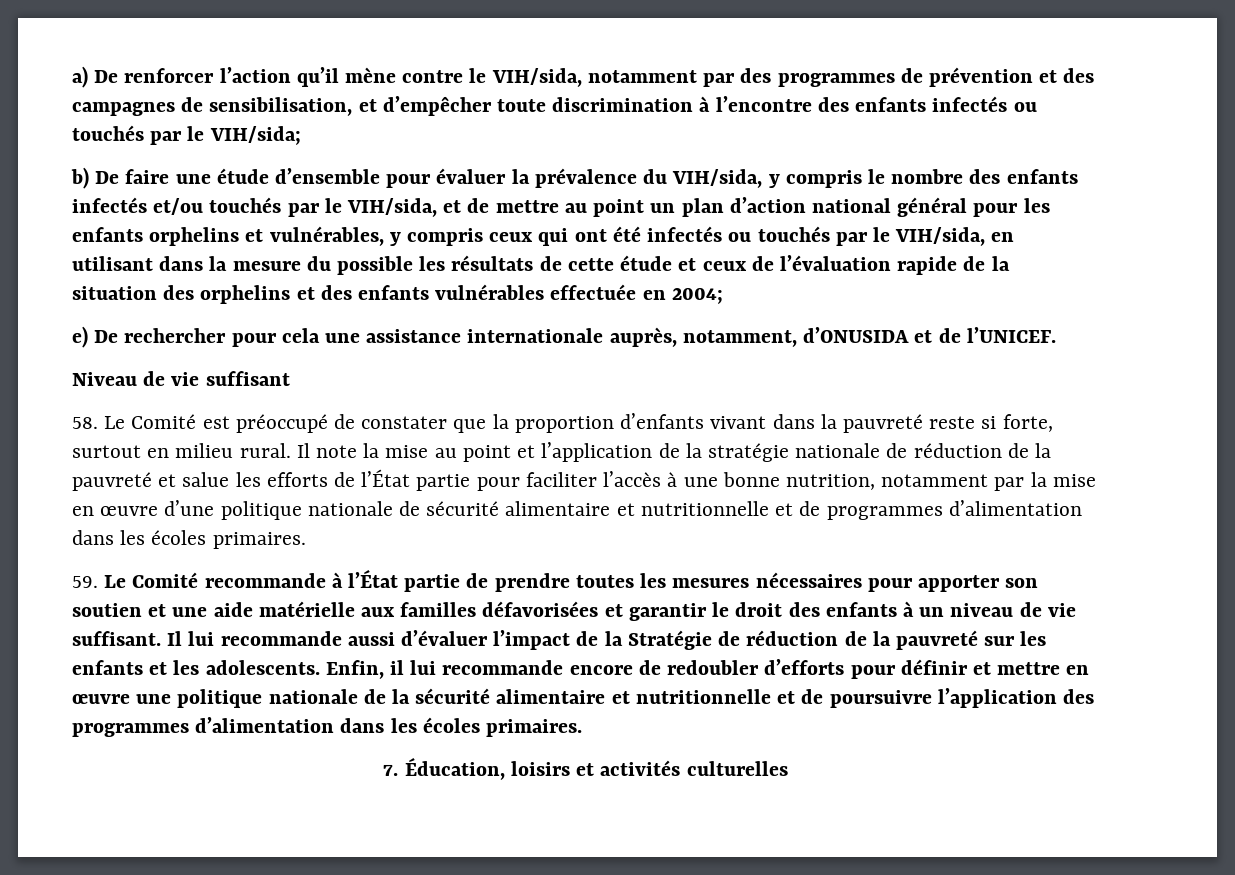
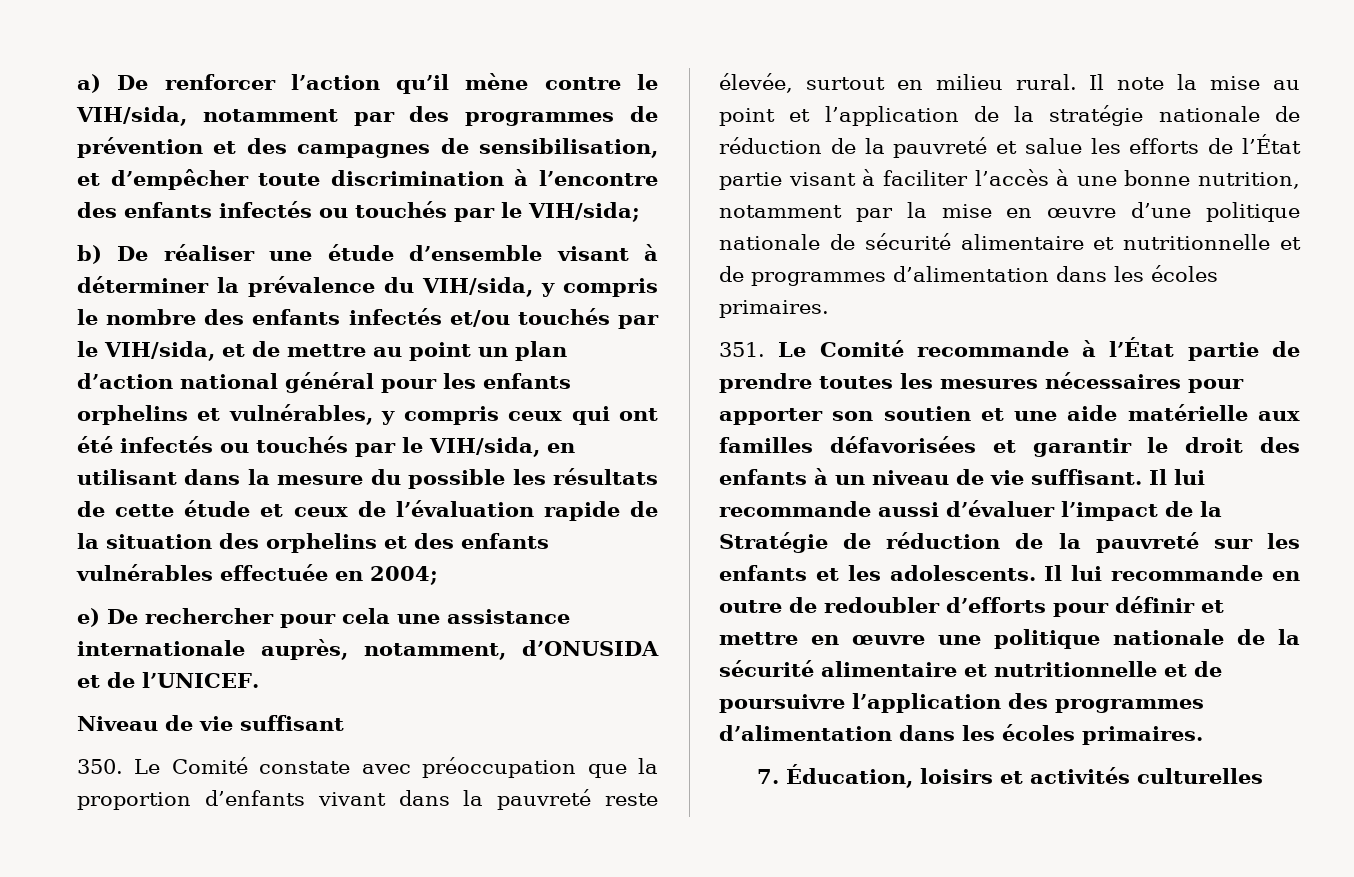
- b) De faire une étude d’ensemble pour évaluer la prévalence du VIH/sida, y compris le nombre des enfants infectés et/ou touchés par le VIH/sida, et de mettre au point un plan d’action national général pour les enfants orphelins et vulnérables, y compris ceux qui ont été infectés ou touchés par le VIH/sida, en utilisant dans la mesure du possible les résultats de cette étude et ceux de l’évaluation rapide de la situation des orphelins et des enfants vulnérables effectuée en 2004;
+ b) De réaliser une étude d’ensemble visant à déterminer la prévalence du VIH/sida, y compris le nombre des enfants infectés et/ou touchés par le VIH/sida, et de mettre au point un plan d’action national général pour les enfants orphelins et vulnérables, y compris ceux qui ont été infectés ou touchés par le VIH/sida, en utilisant dans la mesure du possible les résultats de cette étude et ceux de l’évaluation rapide de la situation des orphelins et des enfants vulnérables effectuée en 2004;
- 58. Le Comité est préoccupé de constater que la proportion d’enfants vivant dans la pauvreté reste si forte, surtout en milieu rural.
+ 350. Le Comité constate avec préoccupation que la proportion d’enfants vivant dans la pauvreté reste élevée, surtout en milieu rural.
- Il note la mise au point et l’application de la stratégie nationale de réduction de la pauvreté et salue les efforts de l’État partie pour faciliter l’accès à une bonne nutrition, notamment par la mise en œuvre d’une politique nationale de sécurité alimentaire et nutritionnelle et de programmes d’alimentation dans les écoles primaires.
+ Il note la mise au point et l’application de la stratégie nationale de réduction de la pauvreté et salue les efforts de l’État partie visant à faciliter l’accès à une bonne nutrition, notamment par la mise en œuvre d’une politique nationale de sécurité alimentaire et nutritionnelle et de programmes d’alimentation dans les écoles primaires.
- 59. Le Comité recommande à l’État partie de prendre toutes les mesures nécessaires pour apporter son soutien et une aide matérielle aux familles défavorisées et garantir le droit des enfants à un niveau de vie suffisant.
+ 351. Le Comité recommande à l’État partie de prendre toutes les mesures nécessaires pour apporter son soutien et une aide matérielle aux familles défavorisées et garantir le droit des enfants à un niveau de vie suffisant.
- Enfin, il lui recommande encore de redoubler d’efforts pour définir et mettre en œuvre une politique nationale de la sécurité alimentaire et nutritionnelle et de poursuivre l’application des programmes d’alimentation dans les écoles primaires.
+ Il lui recommande en outre de redoubler d’efforts pour définir et mettre en œuvre une politique nationale de la sécurité alimentaire et nutritionnelle et de poursuivre l’application des programmes d’alimentation dans les écoles primaires.

